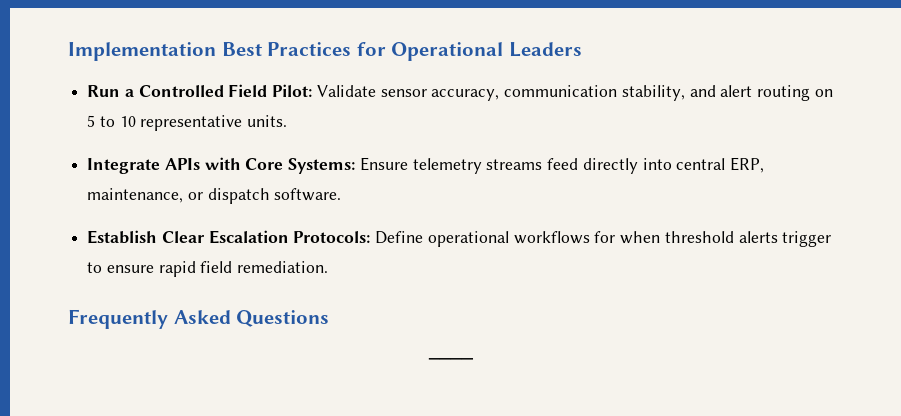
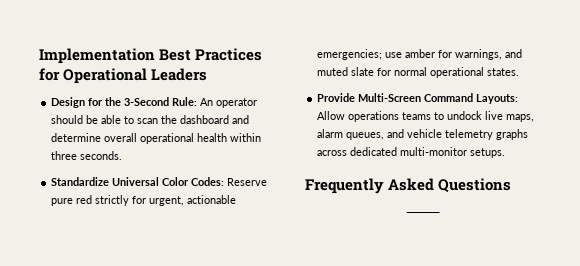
- Run a Controlled Field Pilot: Validate sensor accuracy, communication stability, and alert routing on 5 to 10 representative units.
- Integrate APIs with Core Systems: Ensure telemetry streams feed directly into central ERP, maintenance, or dispatch software.
- Establish Clear Escalation Protocols: Define operational workflows for when threshold alerts trigger to ensure rapid field remediation.
+ Design for the 3-Second Rule: An operator should be able to scan the dashboard and determine overall operational health within three seconds.
+ Standardize Universal Color Codes: Reserve pure red strictly for urgent, actionable emergencies; use amber for warnings, and muted slate for normal operational states.
+ Provide Multi-Screen Command Layouts: Allow operations teams to undock live maps, alarm queues, and vehicle telemetry graphs across dedicated multi-monitor setups.

